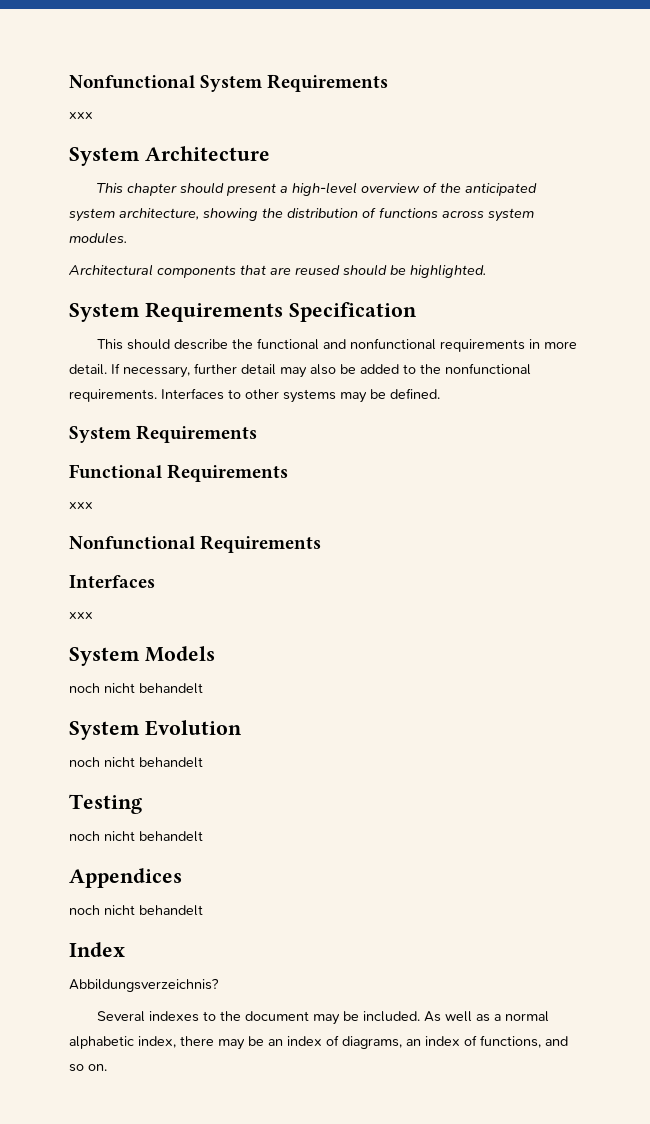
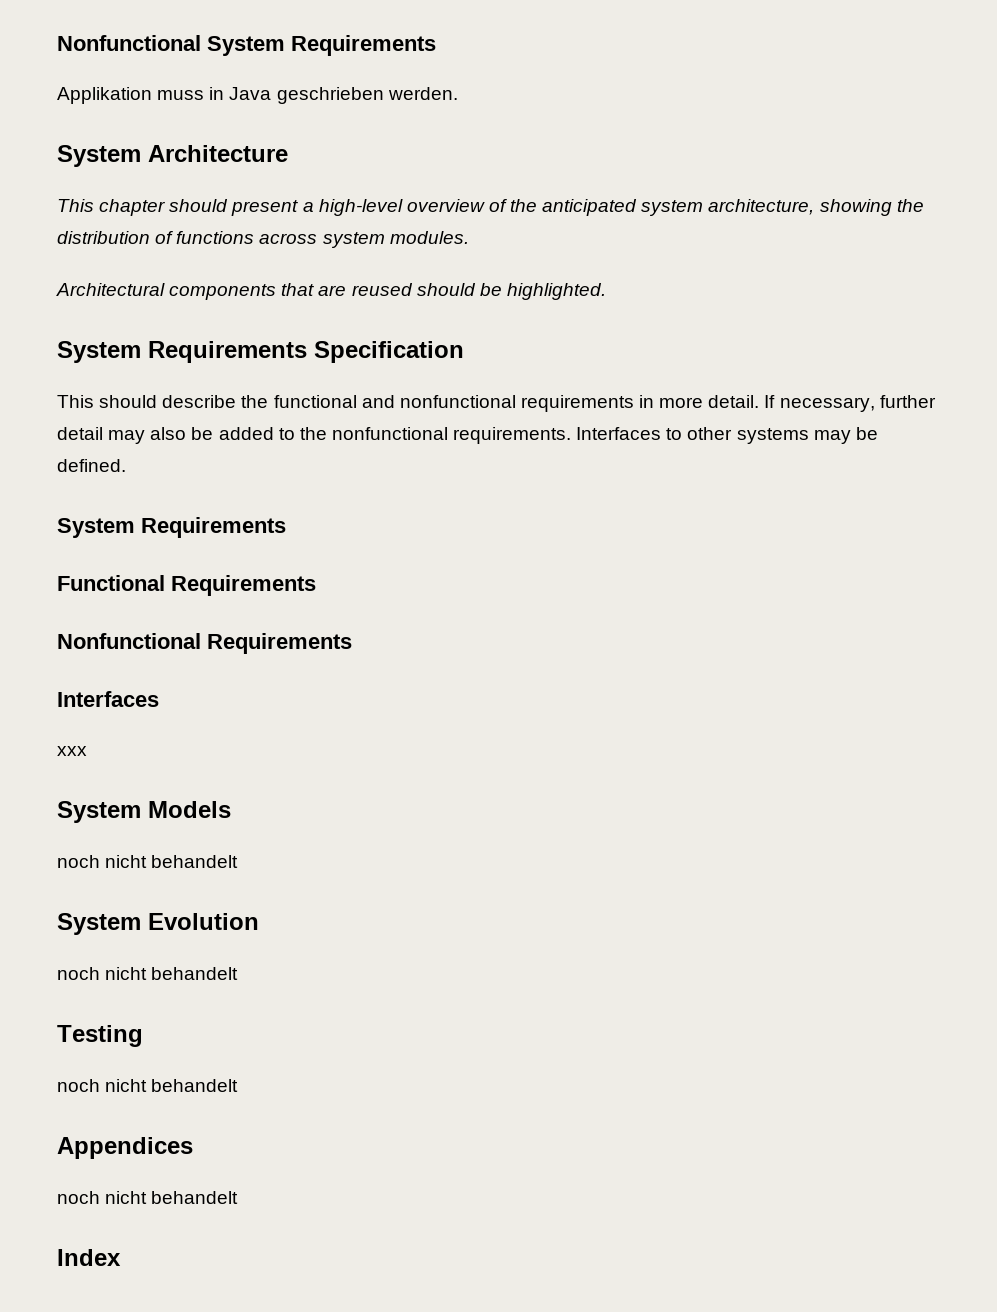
  Nonfunctional System Requirements
- xxx
+ Applikation muss in Java geschrieben werden.
  Functional Requirements
- xxx
- Abbildungsverzeichnis?
- Several indexes to the document may be included. As well as a normal alphabetic index, there may be an index of diagrams, an index of functions, and so on.

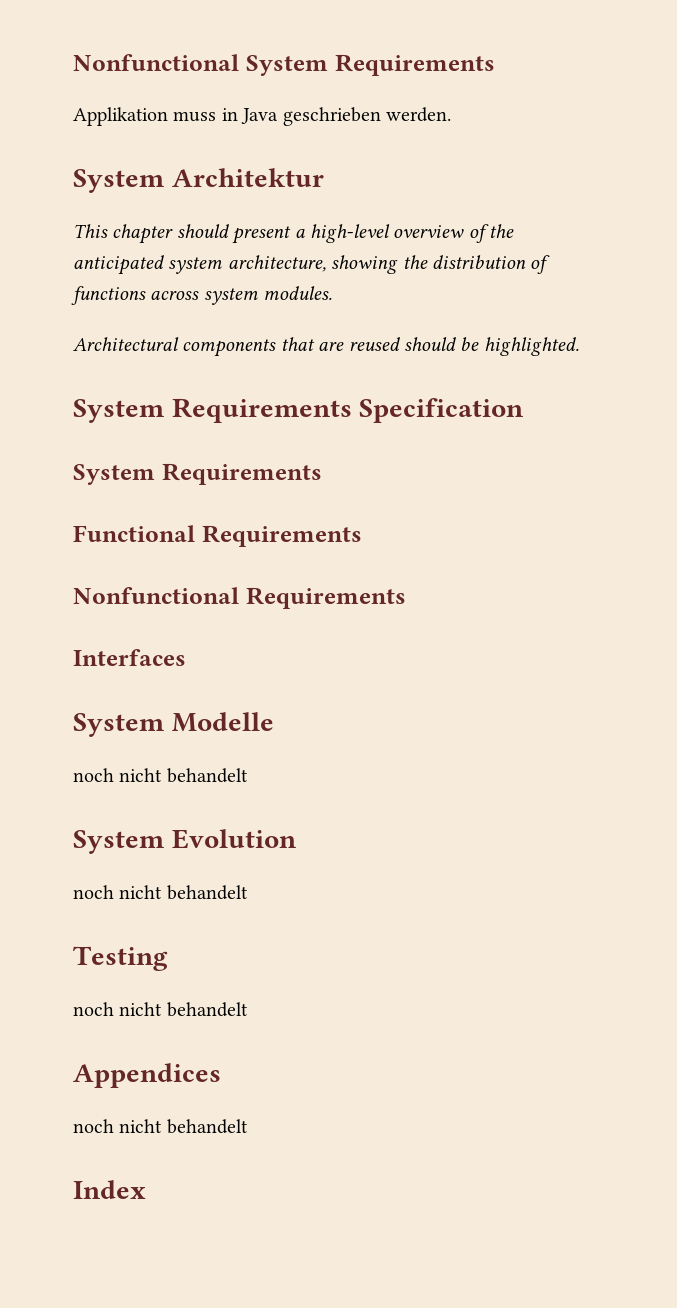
- System Architecture
+ System Architektur
- This should describe the functional and nonfunctional requirements in more detail. If necessary, further detail may also be added to the nonfunctional requirements. Interfaces to other systems may be defined.
- xxx
- System Models
+ System Modelle

